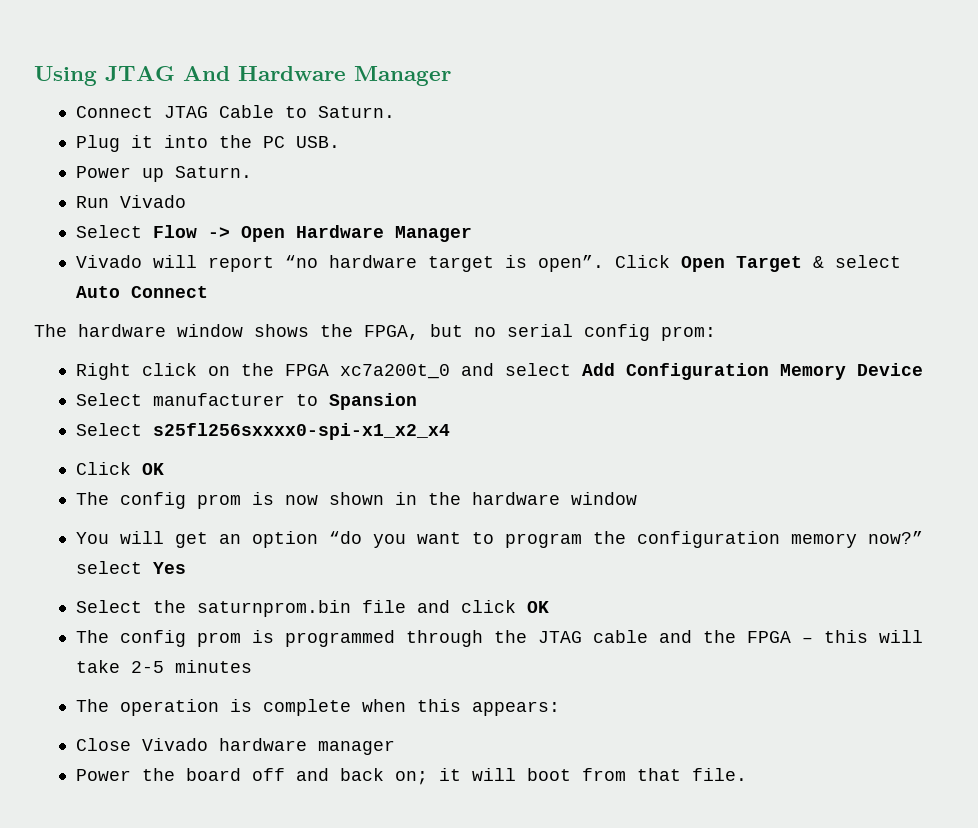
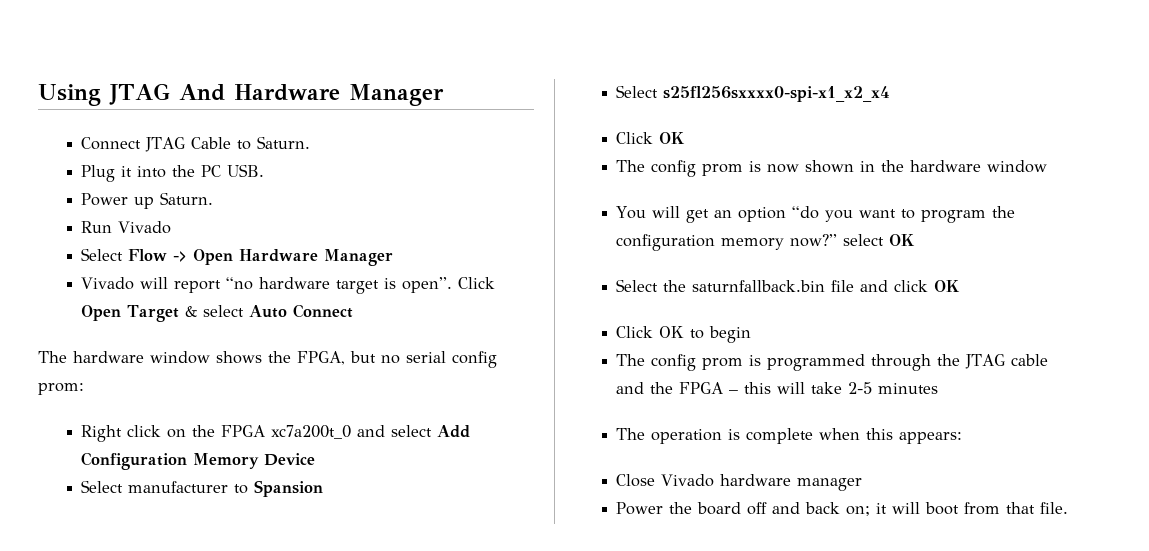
- You will get an option “do you want to program the configuration memory now?” select Yes
+ You will get an option “do you want to program the configuration memory now?” select OK
- Select the saturnprom.bin file and click OK
+ Select the saturnfallback.bin file and click OK
+ Click OK to begin

